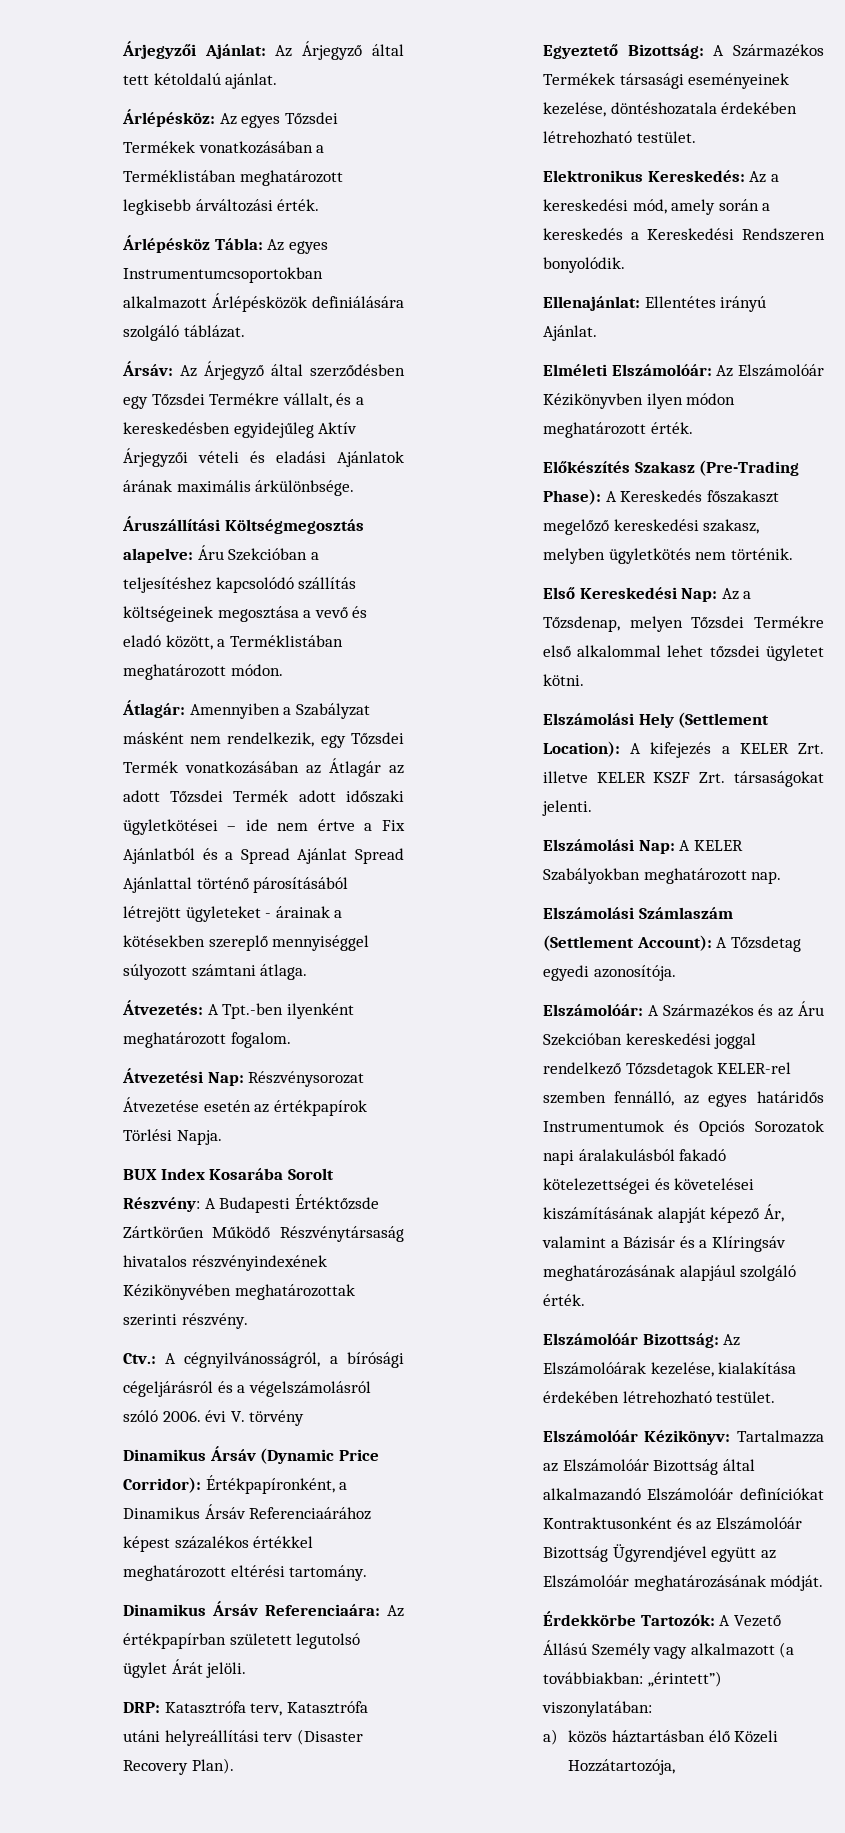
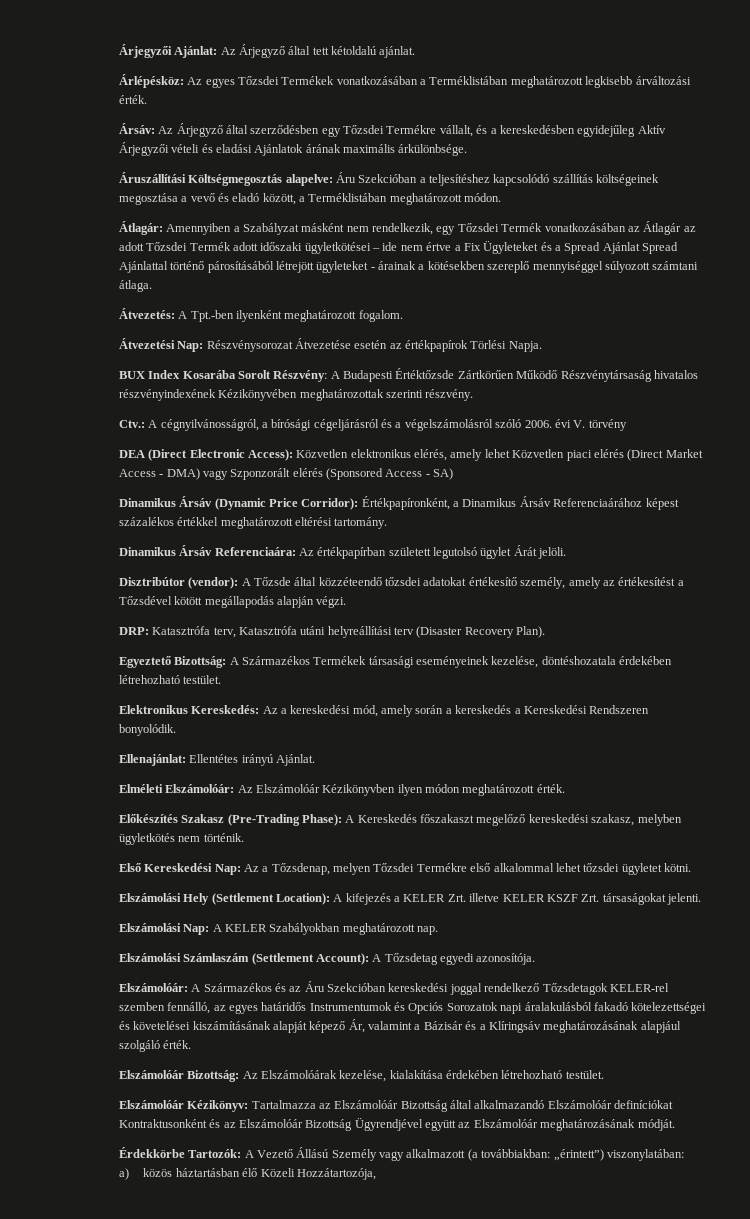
- Árlépésköz Tábla: Az egyes Instrumentumcsoportokban alkalmazott Árlépésközök definiálására szolgáló táblázat.
- Átlagár: Amennyiben a Szabályzat másként nem rendelkezik, egy Tőzsdei Termék vonatkozásában az Átlagár az adott Tőzsdei Termék adott időszaki ügyletkötései – ide nem értve a Fix Ajánlatból és a Spread Ajánlat Spread Ajánlattal történő párosításából létrejött ügyleteket - árainak a kötésekben szereplő mennyiséggel súlyozott számtani átlaga.
+ Átlagár: Amennyiben a Szabályzat másként nem rendelkezik, egy Tőzsdei Termék vonatkozásában az Átlagár az adott Tőzsdei Termék adott időszaki ügyletkötései – ide nem értve a Fix Ügyleteket és a Spread Ajánlat Spread Ajánlattal történő párosításából létrejött ügyleteket - árainak a kötésekben szereplő mennyiséggel súlyozott számtani átlaga.
+ DEA (Direct Electronic Access): Közvetlen elektronikus elérés, amely lehet Közvetlen piaci elérés (Direct Market Access - DMA) vagy Szponzorált elérés (Sponsored Access - SA)
+ Disztribútor (vendor): A Tőzsde által közzéteendő tőzsdei adatokat értékesítő személy, amely az értékesítést a Tőzsdével kötött megállapodás alapján végzi.

